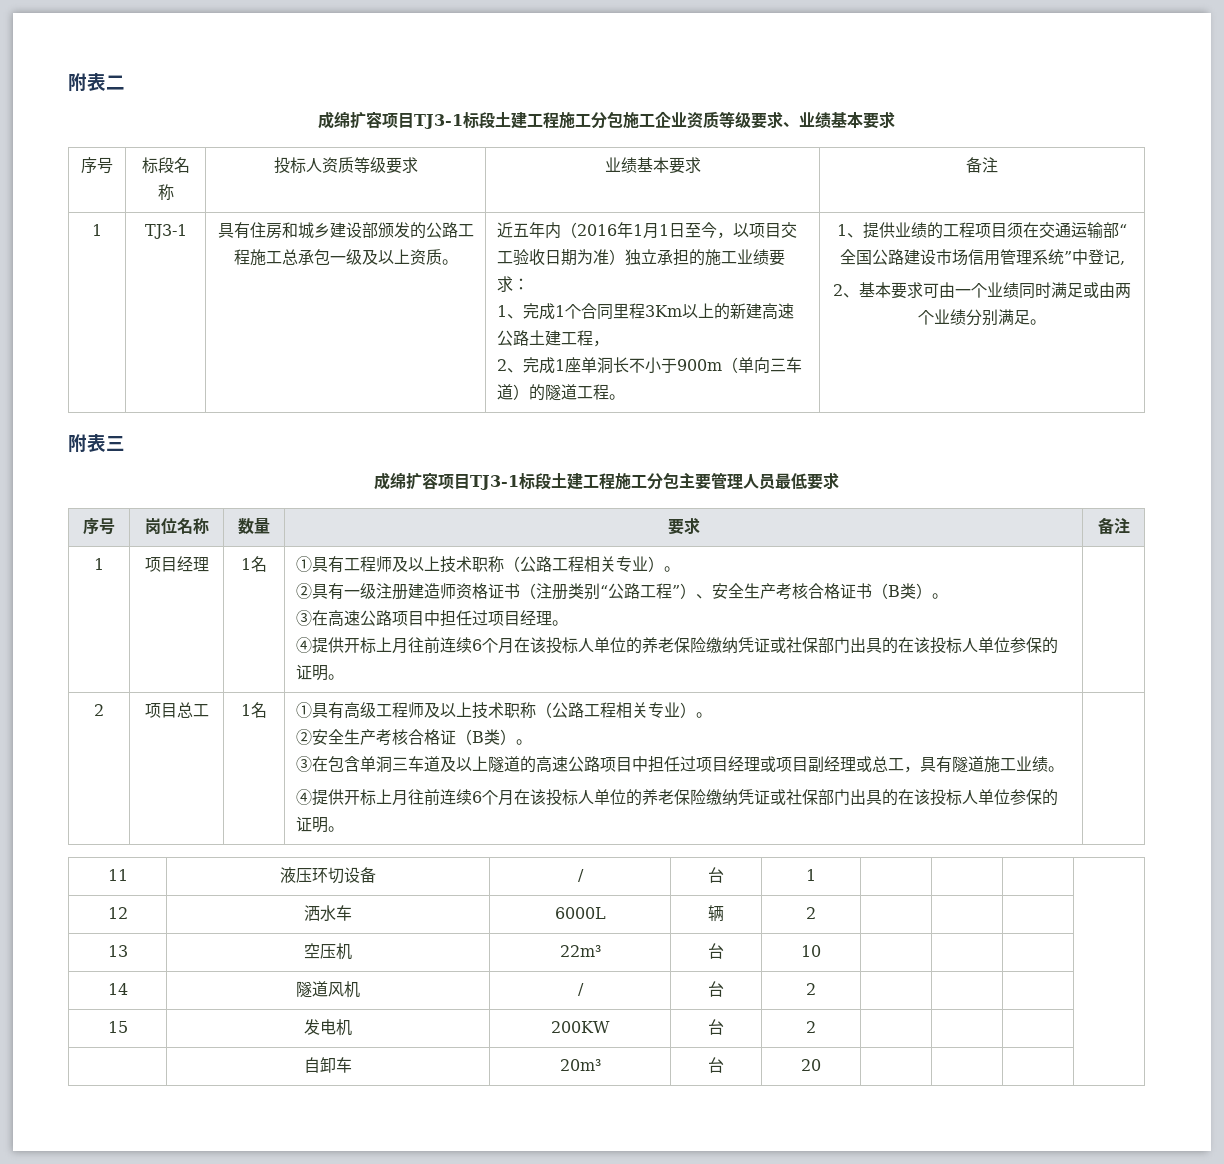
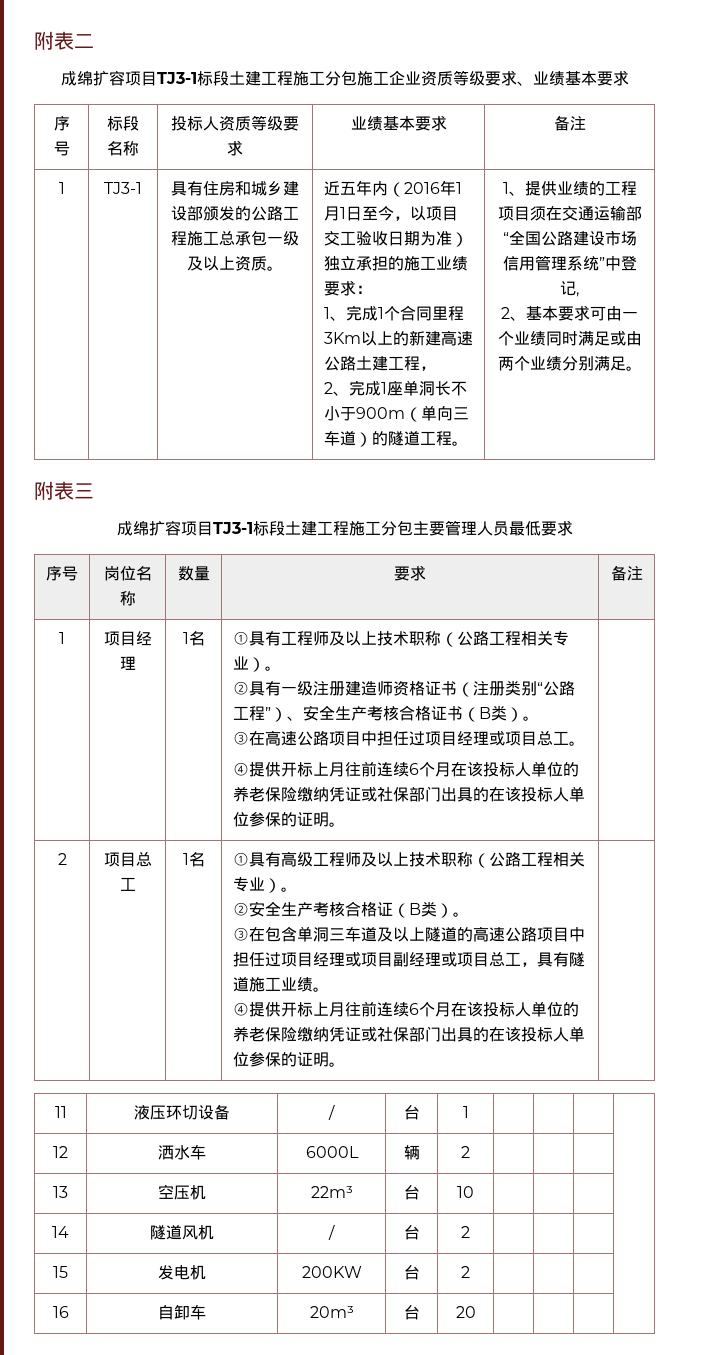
- ③在高速公路项目中担任过项目经理。
+ ③在高速公路项目中担任过项目经理或项目总工。
- ③在包含单洞三车道及以上隧道的高速公路项目中担任过项目经理或项目副经理或总工，具有隧道施工业绩。
+ ③在包含单洞三车道及以上隧道的高速公路项目中担任过项目经理或项目副经理或项目总工，具有隧道施工业绩。
- | 自卸车 | 20m³ | 台 | 20 | | | |
+ 16 | 自卸车 | 20m³ | 台 | 20 | | | |

